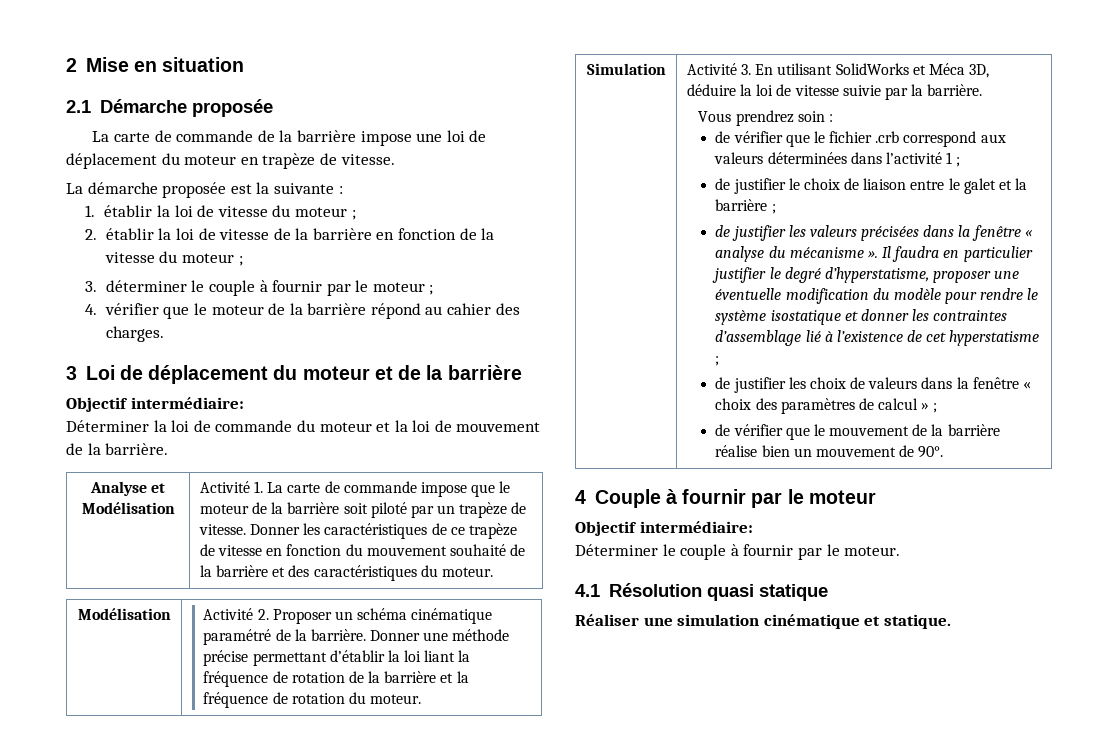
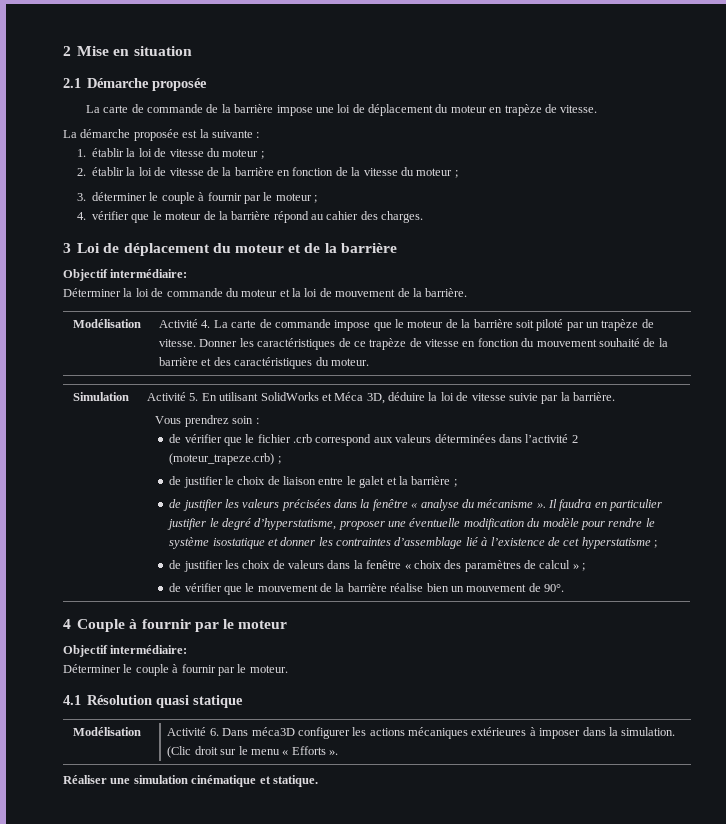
- Analyse et Modélisation | Activité 1. La carte de commande impose que le moteur de la barrière soit piloté par un trapèze de vitesse.
+ Modélisation | Activité 4. La carte de commande impose que le moteur de la barrière soit piloté par un trapèze de vitesse.
- Modélisation | Activité 2. Proposer un schéma cinématique paramétré de la barrière. Donner une méthode précise permettant d’établir la loi liant la fréquence de rotation de la barrière et la fréquence de rotation du moteur.
- Activité 3. En utilisant SolidWorks et Méca 3D, déduire la loi de vitesse suivie par la barrière.
+ Activité 5. En utilisant SolidWorks et Méca 3D, déduire la loi de vitesse suivie par la barrière.
- de vérifier que le fichier .crb correspond aux valeurs déterminées dans l’activité 1 ;
+ de vérifier que le fichier .crb correspond aux valeurs déterminées dans l’activité 2 (moteur_trapeze.crb) ;
+ Modélisation | Activité 6. Dans méca3D configurer les actions mécaniques extérieures à imposer dans la simulation. (Clic droit sur le menu « Efforts ».

